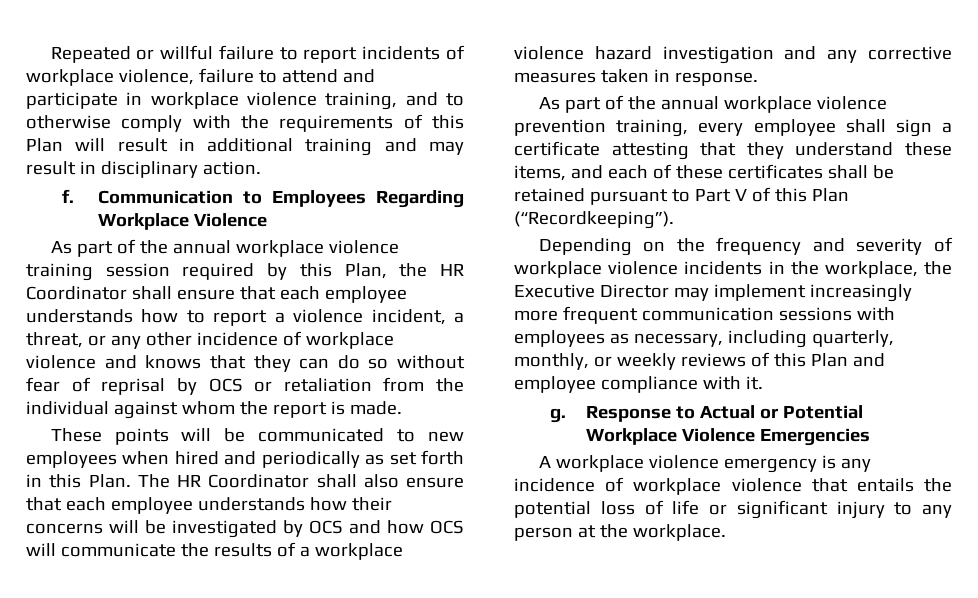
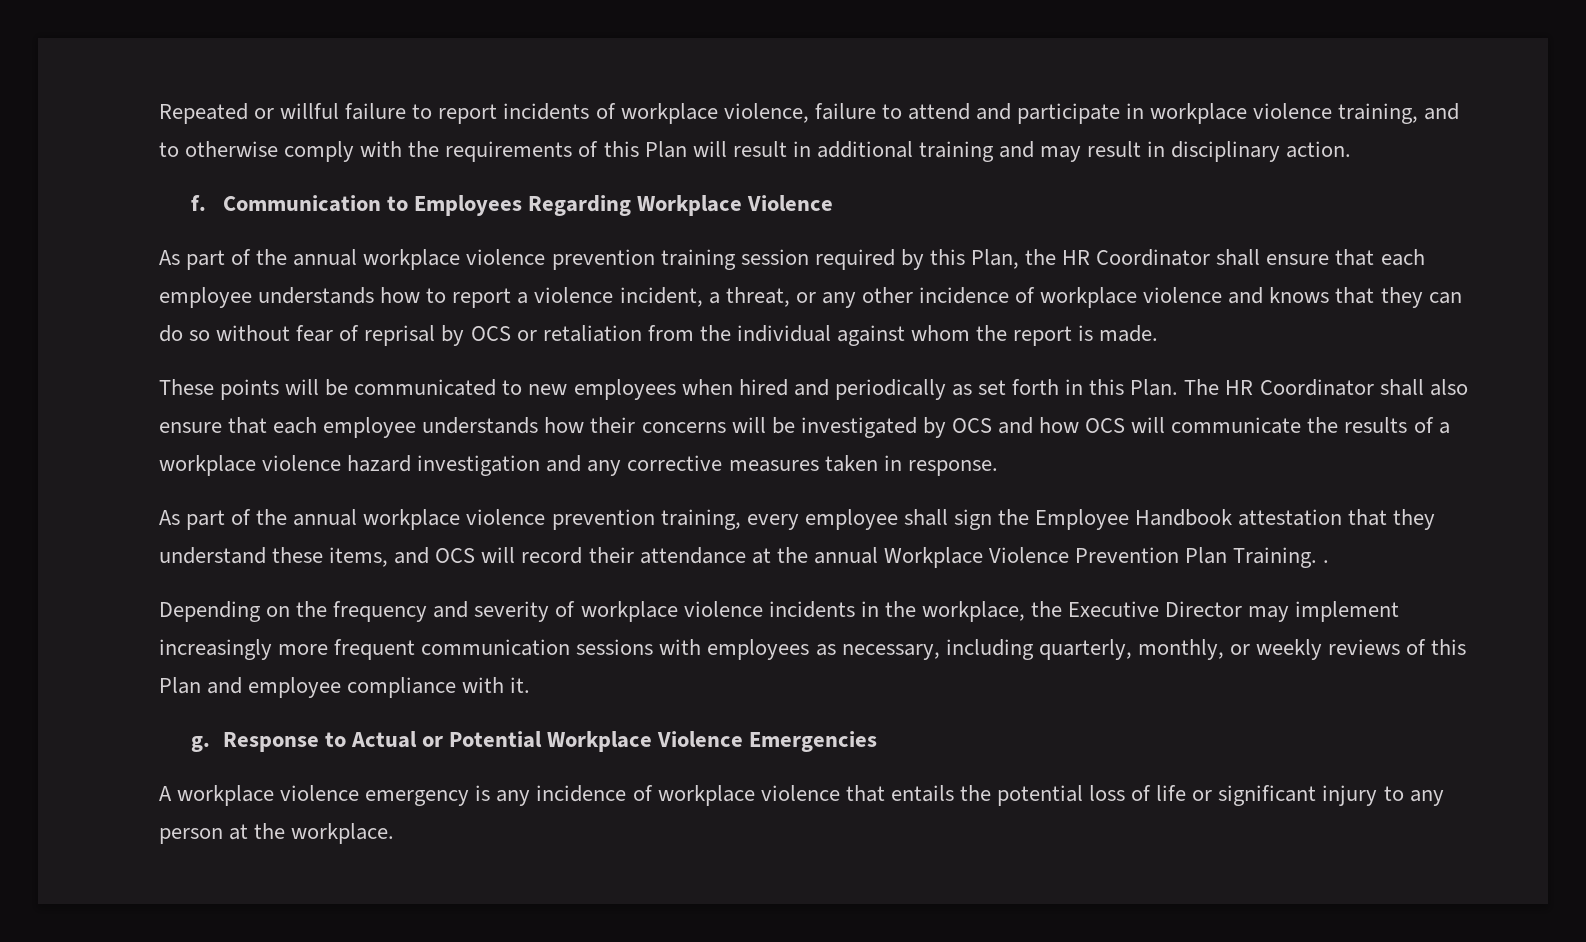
- As part of the annual workplace violence training session required by this Plan, the HR Coordinator shall ensure that each employee understands how to report a violence incident, a threat, or any other incidence of workplace violence and knows that they can do so without fear of reprisal by OCS or retaliation from the individual against whom the report is made.
+ As part of the annual workplace violence prevention training session required by this Plan, the HR Coordinator shall ensure that each employee understands how to report a violence incident, a threat, or any other incidence of workplace violence and knows that they can do so without fear of reprisal by OCS or retaliation from the individual against whom the report is made.
- As part of the annual workplace violence prevention training, every employee shall sign a certificate attesting that they understand these items, and each of these certificates shall be retained pursuant to Part V of this Plan (“Recordkeeping”).
+ As part of the annual workplace violence prevention training, every employee shall sign the Employee Handbook attestation that they understand these items, and OCS will record their attendance at the annual Workplace Violence Prevention Plan Training. .

